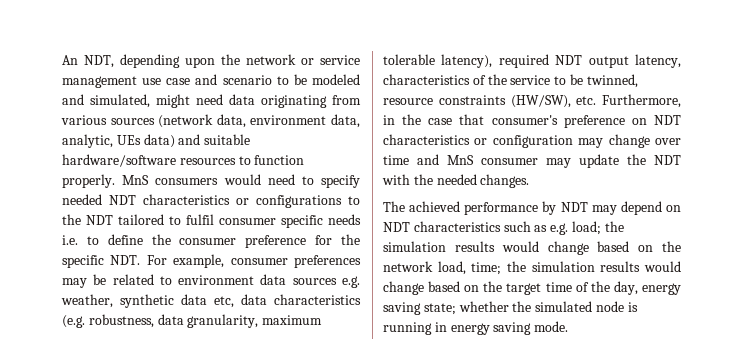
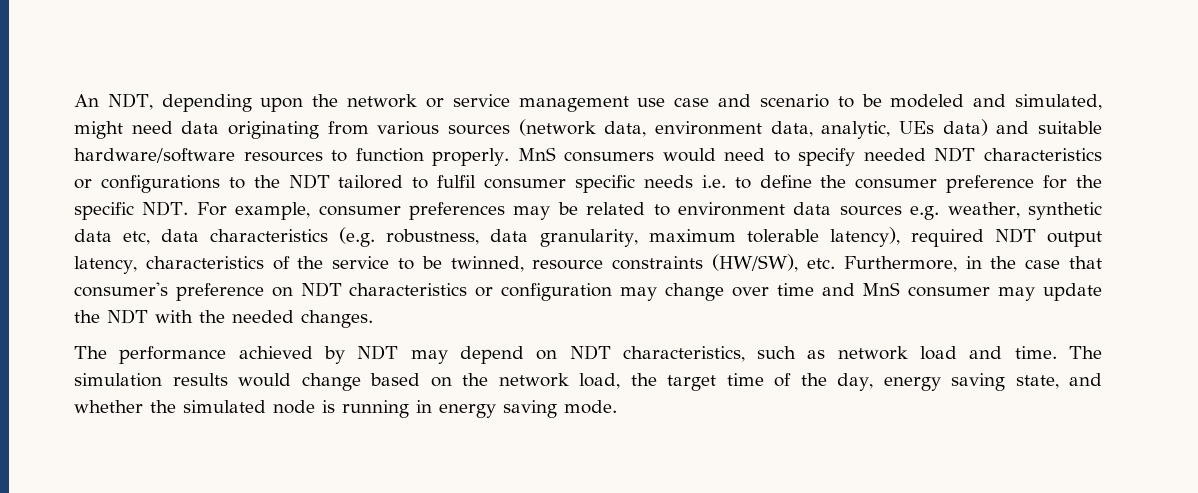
- The achieved performance by NDT may depend on NDT characteristics such as e.g. load; the simulation results would change based on the network load, time; the simulation results would change based on the target time of the day, energy saving state; whether the simulated node is running in energy saving mode.
+ The performance achieved by NDT may depend on NDT characteristics, such as network load and time. The simulation results would change based on the network load, the target time of the day, energy saving state, and whether the simulated node is running in energy saving mode.

